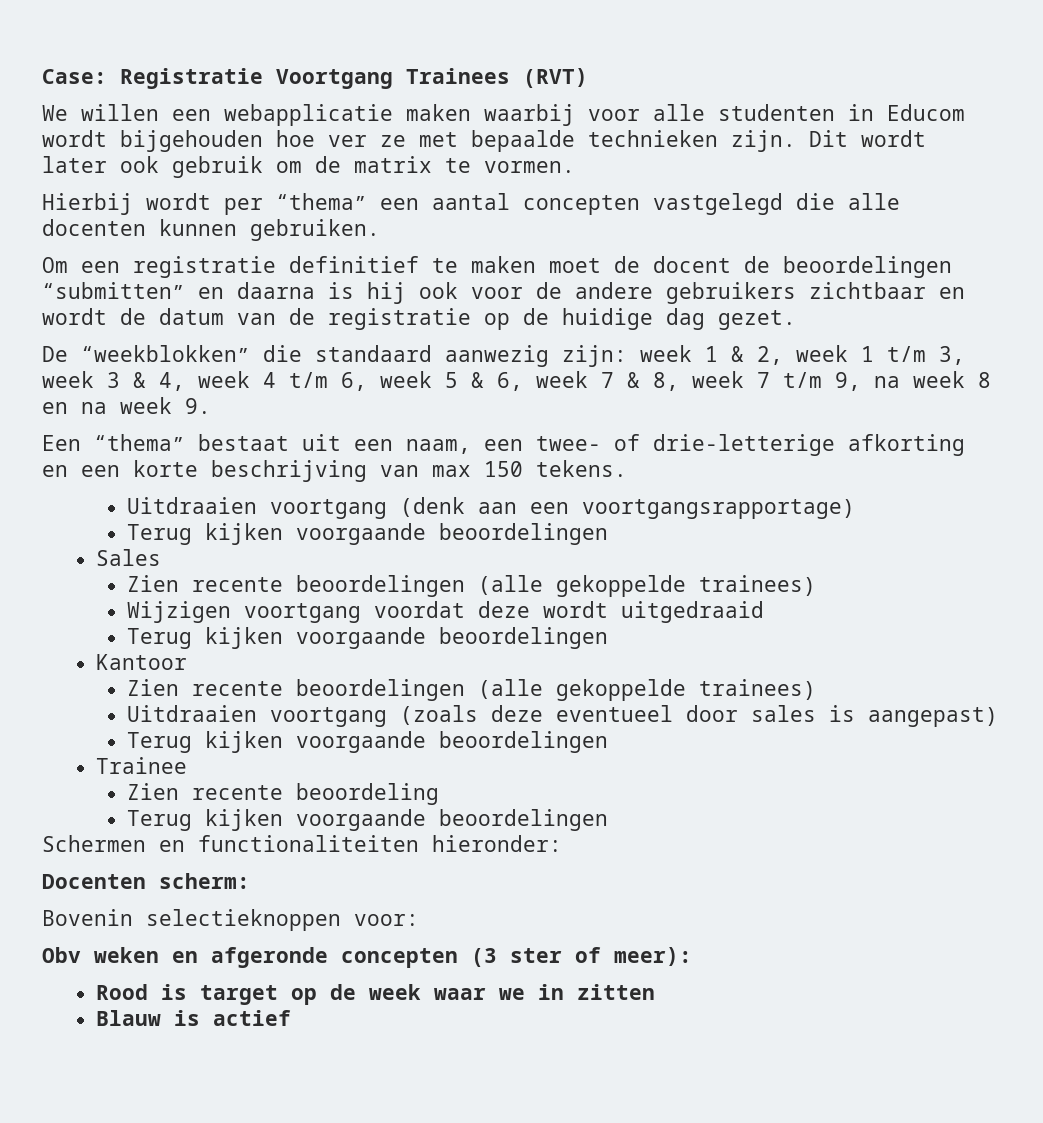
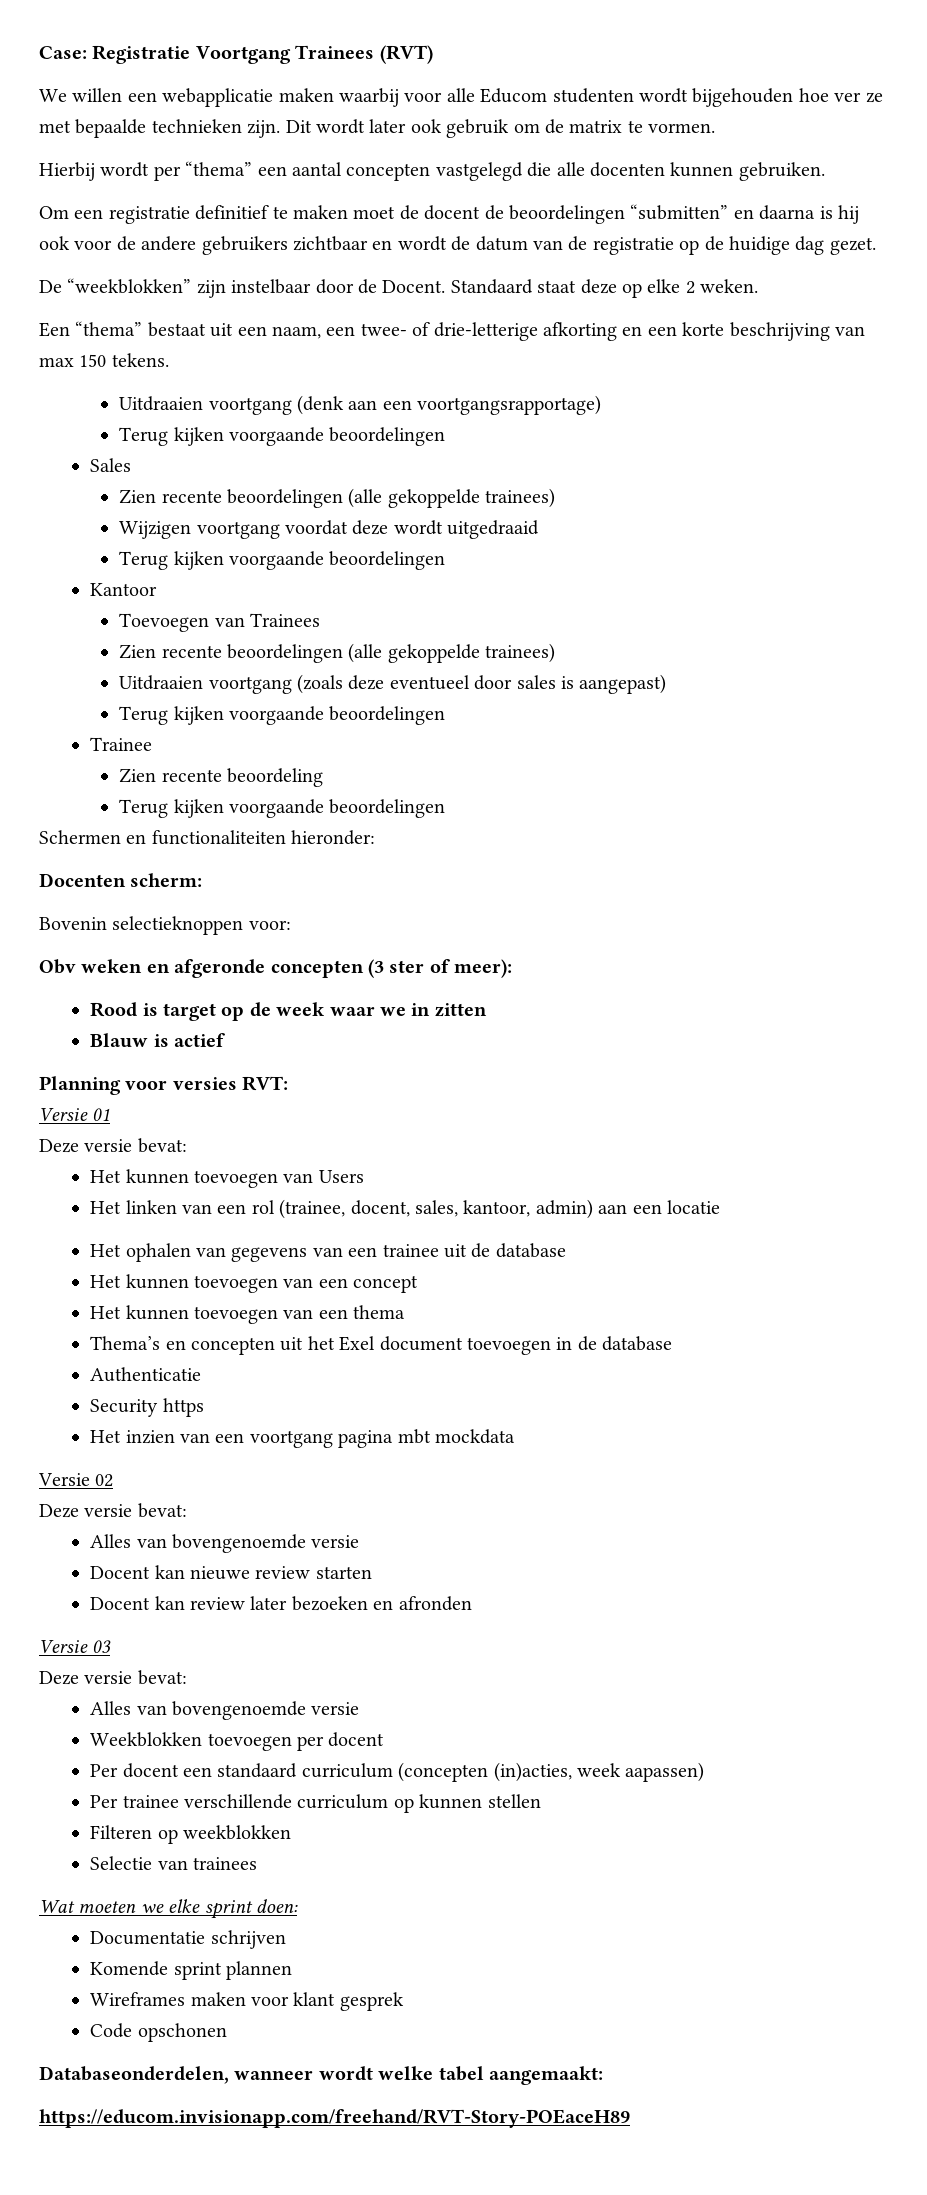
- We willen een webapplicatie maken waarbij voor alle studenten in Educom wordt bijgehouden hoe ver ze met bepaalde technieken zijn.
+ We willen een webapplicatie maken waarbij voor alle Educom studenten wordt bijgehouden hoe ver ze met bepaalde technieken zijn.
- De “weekblokken” die standaard aanwezig zijn: week 1 & 2, week 1 t/m 3, week 3 & 4, week 4 t/m 6, week 5 & 6, week 7 & 8, week 7 t/m 9, na week 8 en na week 9.
+ De “weekblokken” zijn instelbaar door de Docent. Standaard staat deze op elke 2 weken.
+ Toevoegen van Trainees
+ Planning voor versies RVT:
+ Versie 01
+ Deze versie bevat:
+ Het kunnen toevoegen van Users
+ Het linken van een rol (trainee, docent, sales, kantoor, admin) aan een locatie
+ Het ophalen van gegevens van een trainee uit de database
+ Het kunnen toevoegen van een concept
+ Het kunnen toevoegen van een thema
+ Thema’s en concepten uit het Exel document toevoegen in de database
+ Authenticatie
+ Security https
+ Het inzien van een voortgang pagina mbt mockdata
+ Versie 02
+ Deze versie bevat:
+ Alles van bovengenoemde versie
+ Docent kan nieuwe review starten
+ Docent kan review later bezoeken en afronden
+ Versie 03
+ Deze versie bevat:
+ Alles van bovengenoemde versie
+ Weekblokken toevoegen per docent
+ Per docent een standaard curriculum (concepten (in)acties, week aapassen)
+ Per trainee verschillende curriculum op kunnen stellen
+ Filteren op weekblokken
+ Selectie van trainees
+ Wat moeten we elke sprint doen:
+ Documentatie schrijven
+ Komende sprint plannen
+ Wireframes maken voor klant gesprek
+ Code opschonen
+ Databaseonderdelen, wanneer wordt welke tabel aangemaakt:
+ https://educom.invisionapp.com/freehand/RVT-Story-POEaceH89

